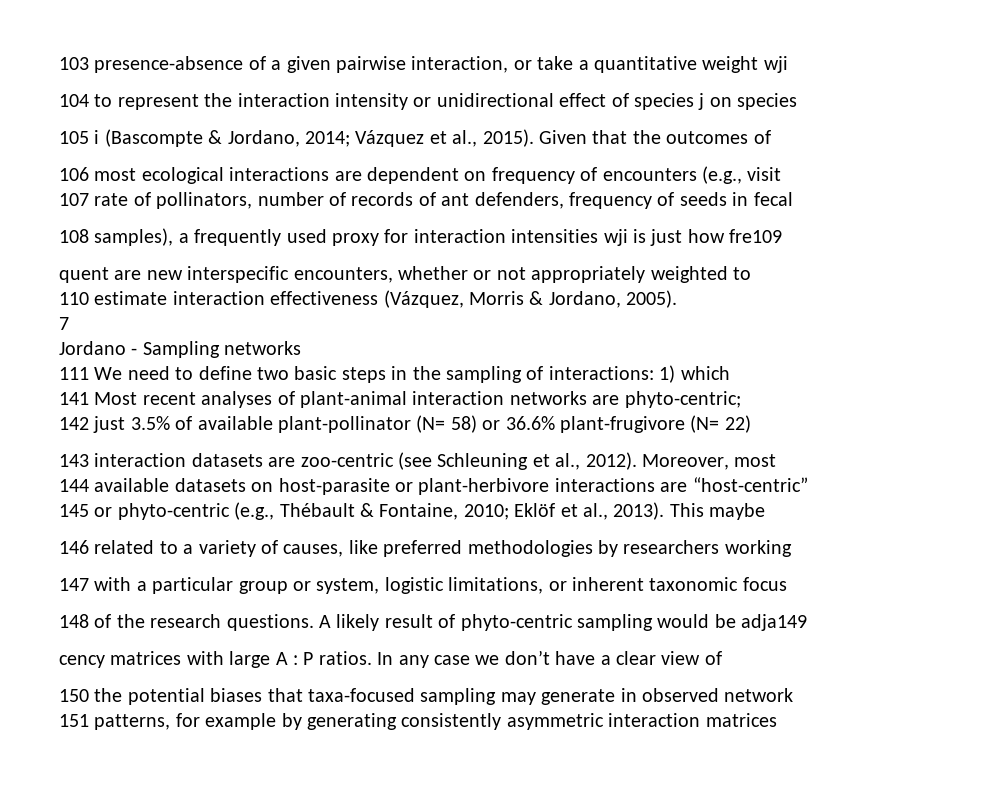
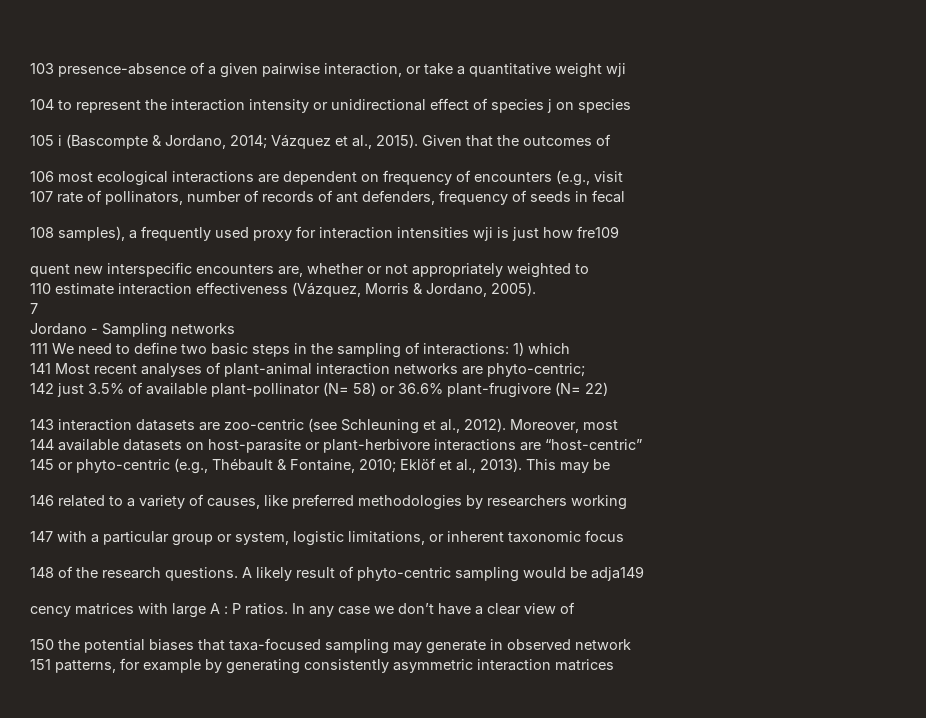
- quent are new interspecific encounters, whether or not appropriately weighted to
+ quent new interspecific encounters are, whether or not appropriately weighted to
- This maybe
+ This may be

